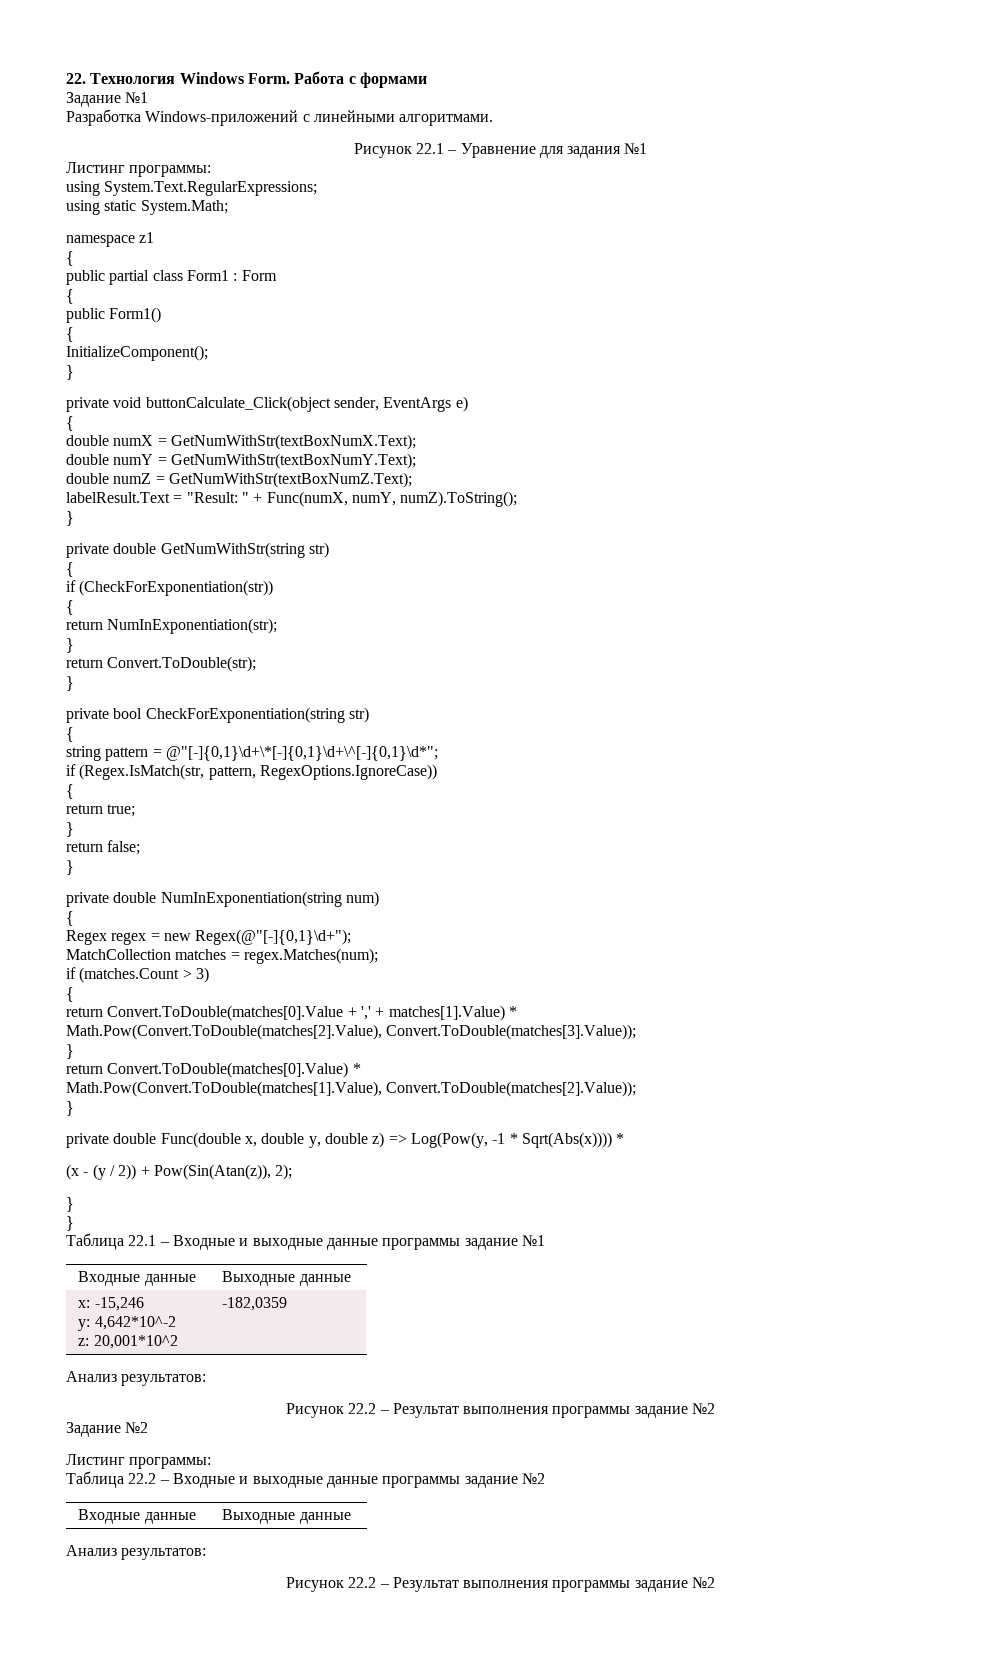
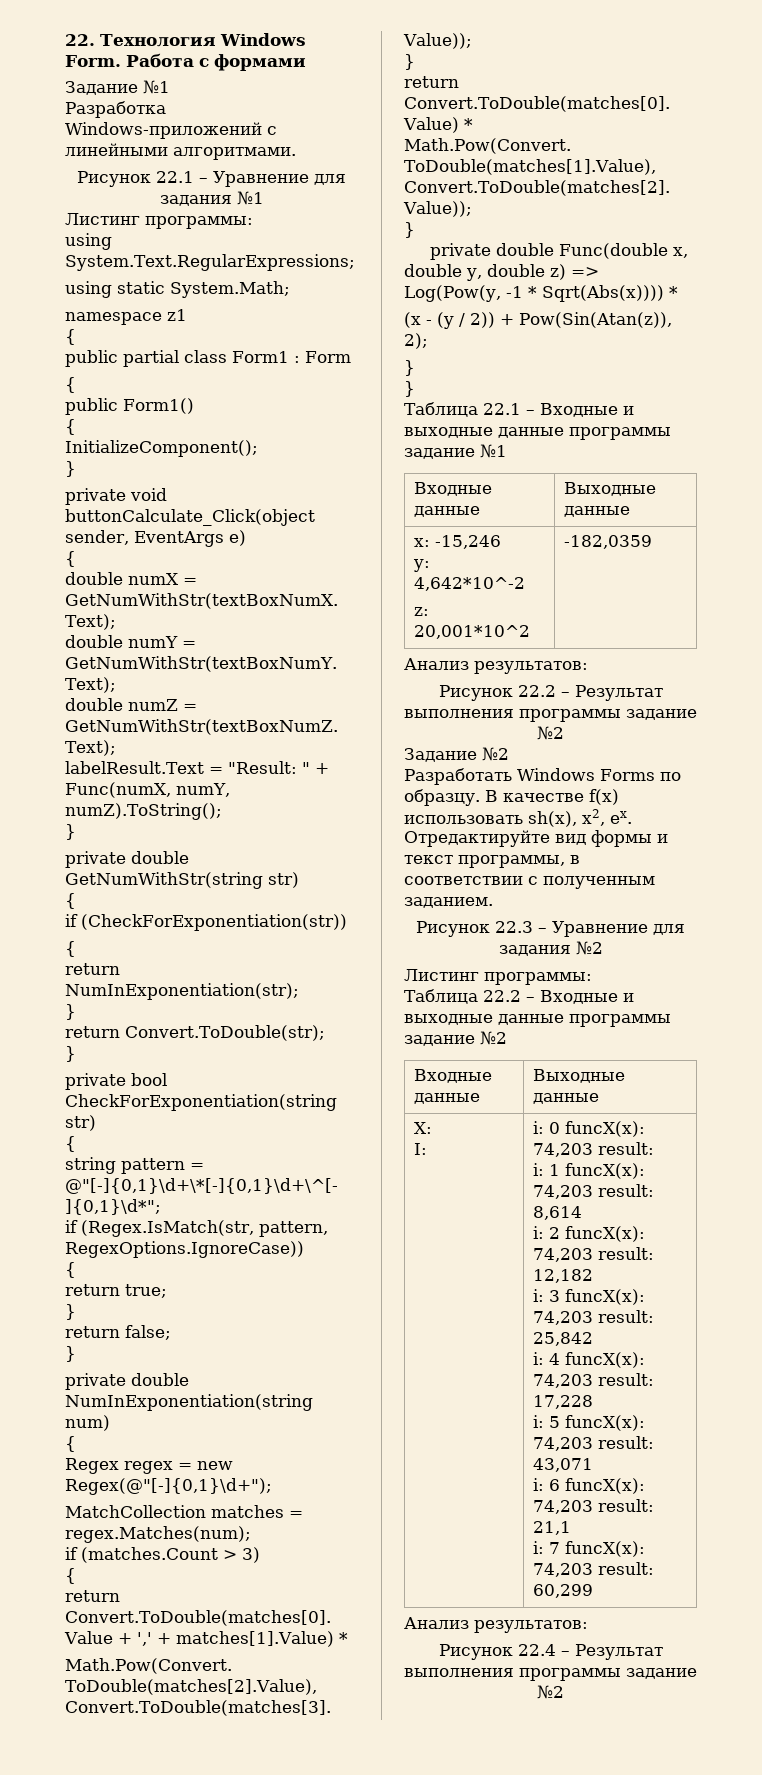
+ Разработать Windows Forms по образцу. В качестве f(x) использовать sh(x), x2, ex. Отредактируйте вид формы и текст программы, в соответствии с полученным заданием.
+ Рисунок 22.3 – Уравнение для задания №2
  Таблица 22.2 – Входные и выходные данные программы задание №2
  Входные данные | Выходные данные
+ X:
+ I: | i: 0 funcX(x): 74,203 result:
+ i: 1 funcX(x): 74,203 result: 8,614
+ i: 2 funcX(x): 74,203 result: 12,182
+ i: 3 funcX(x): 74,203 result: 25,842
+ i: 4 funcX(x): 74,203 result: 17,228
+ i: 5 funcX(x): 74,203 result: 43,071
+ i: 6 funcX(x): 74,203 result: 21,1
+ i: 7 funcX(x): 74,203 result: 60,299
  Анализ результатов:
- Рисунок 22.2 – Результат выполнения программы задание №2
+ Рисунок 22.4 – Результат выполнения программы задание №2

